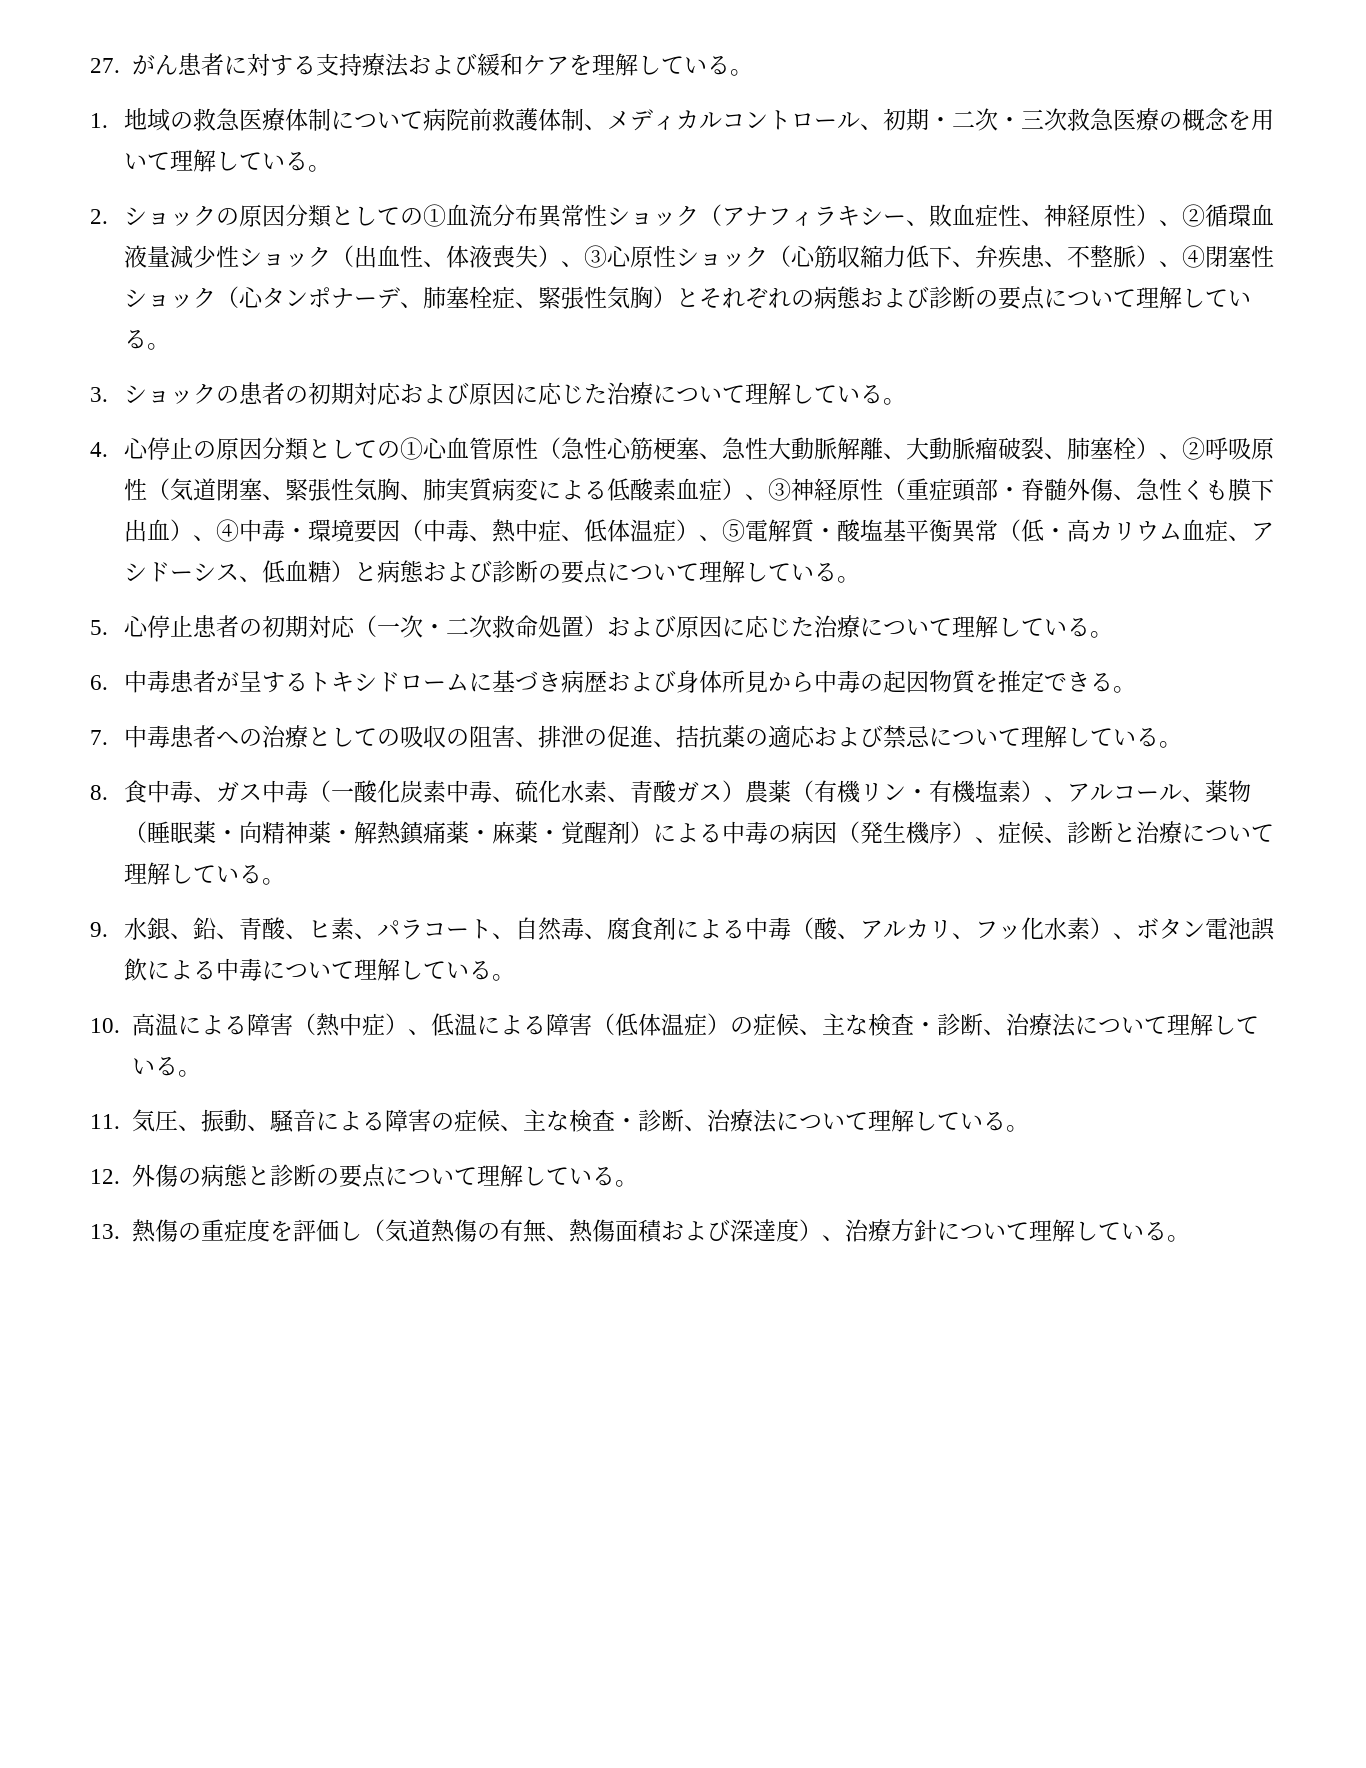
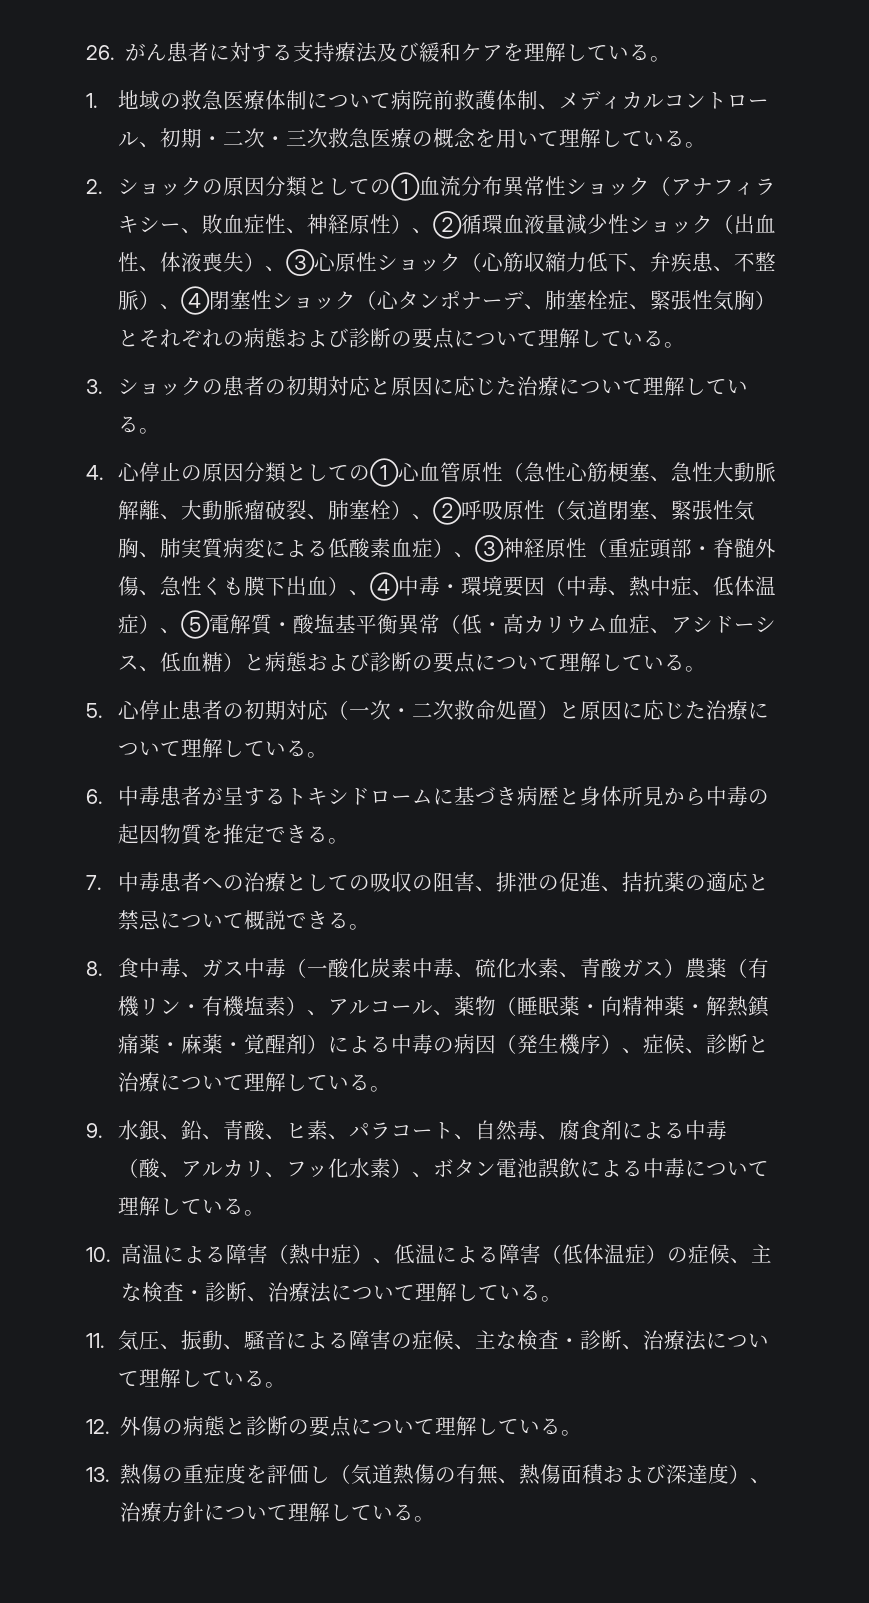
- 27.がん患者に対する支持療法および緩和ケアを理解している。
+ 26.がん患者に対する支持療法及び緩和ケアを理解している。
- 3.ショックの患者の初期対応および原因に応じた治療について理解している。
+ 3.ショックの患者の初期対応と原因に応じた治療について理解している。
- 5.心停止患者の初期対応（一次・二次救命処置）および原因に応じた治療について理解している。
+ 5.心停止患者の初期対応（一次・二次救命処置）と原因に応じた治療について理解している。
- 6.中毒患者が呈するトキシドロームに基づき病歴および身体所見から中毒の起因物質を推定できる。
+ 6.中毒患者が呈するトキシドロームに基づき病歴と身体所見から中毒の起因物質を推定できる。
- 7.中毒患者への治療としての吸収の阻害、排泄の促進、拮抗薬の適応および禁忌について理解している。
+ 7.中毒患者への治療としての吸収の阻害、排泄の促進、拮抗薬の適応と禁忌について概説できる。

